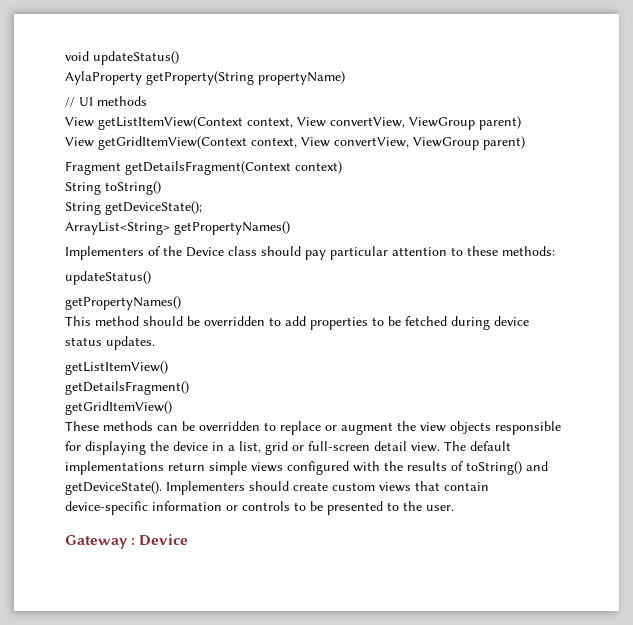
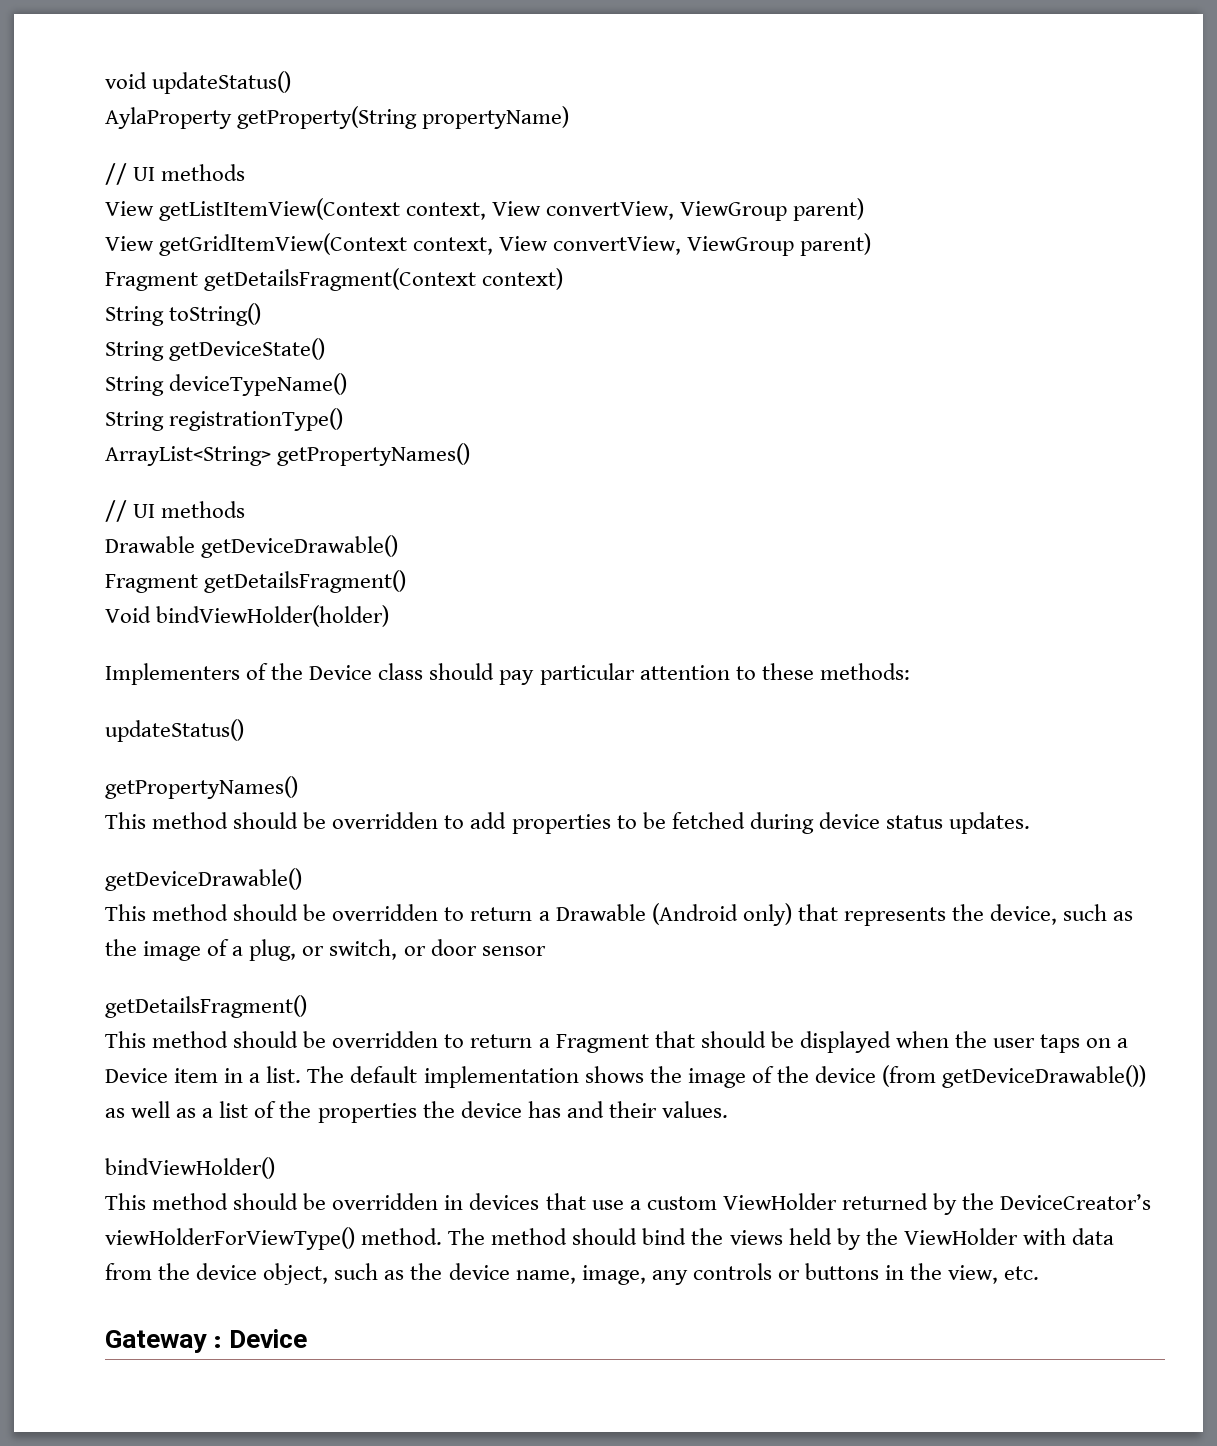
- String getDeviceState();
+ String getDeviceState()
+ String deviceTypeName()
+ String registrationType()
  ArrayList<String> getPropertyNames()
+ // UI methods
+ Drawable getDeviceDrawable()
+ Fragment getDetailsFragment()
+ Void bindViewHolder(holder)
  This method should be overridden to add properties to be fetched during device status updates.
- getListItemView()
+ getDeviceDrawable()
+ This method should be overridden to return a Drawable (Android only) that represents the device, such as the image of a plug, or switch, or door sensor
  getDetailsFragment()
- getGridItemView()
- These methods can be overridden to replace or augment the view objects responsible for displaying the device in a list, grid or full-screen detail view. The default implementations return simple views configured with the results of toString() and getDeviceState(). Implementers should create custom views that contain device-specific information or controls to be presented to the user.
+ This method should be overridden to return a Fragment that should be displayed when the user taps on a Device item in a list. The default implementation shows the image of the device (from getDeviceDrawable()) as well as a list of the properties the device has and their values.
+ bindViewHolder()
+ This method should be overridden in devices that use a custom ViewHolder returned by the DeviceCreator’s viewHolderForViewType() method. The method should bind the views held by the ViewHolder with data from the device object, such as the device name, image, any controls or buttons in the view, etc.

